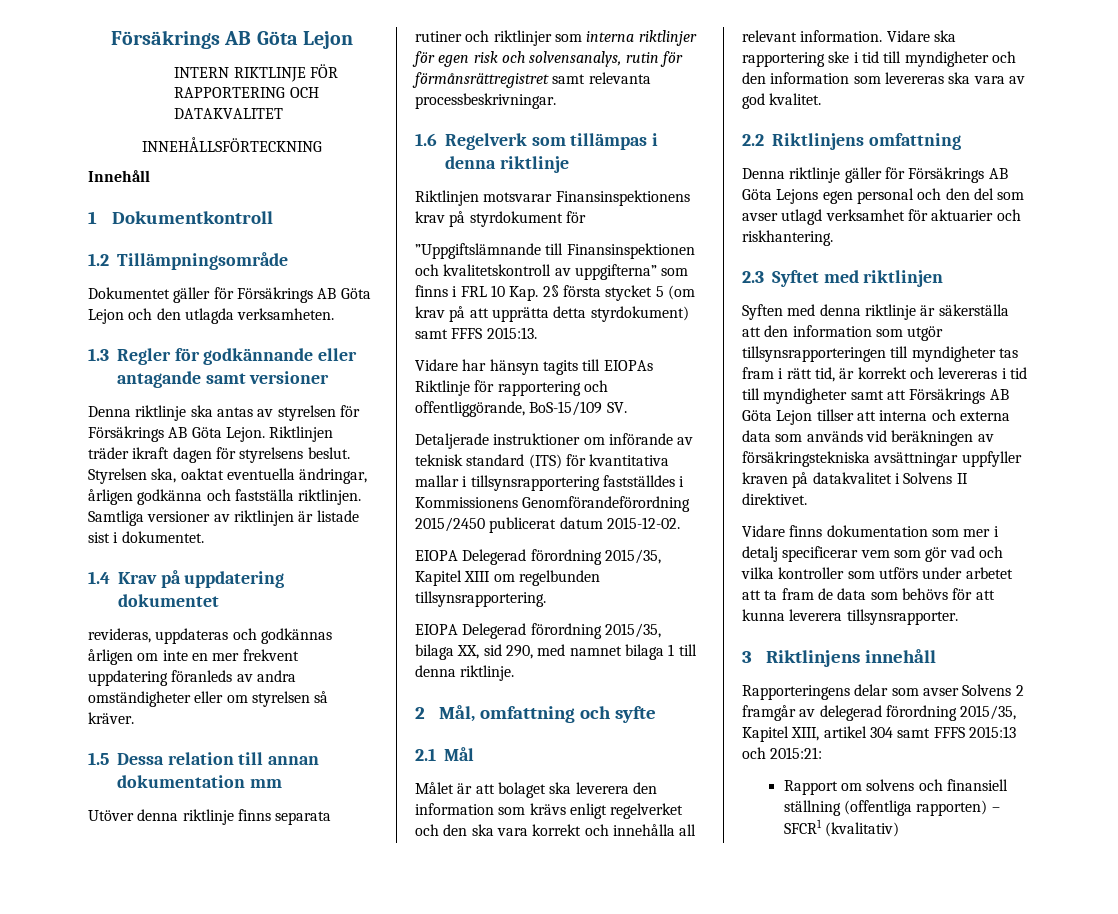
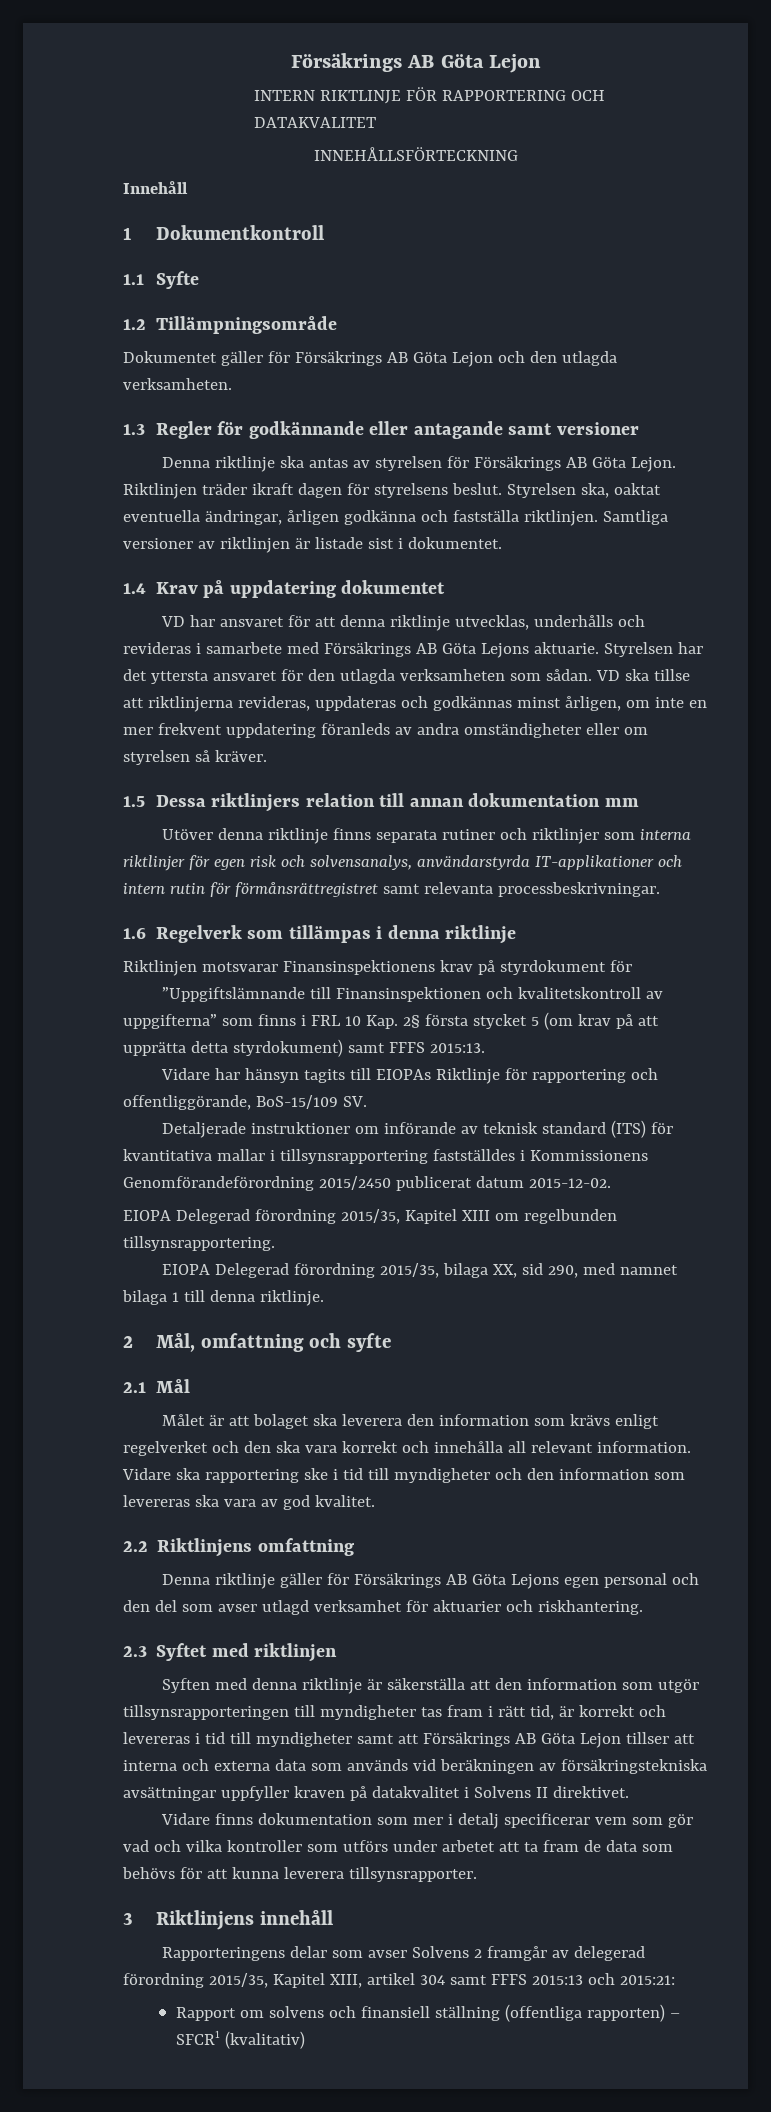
+ 1.1 Syfte
- revideras, uppdateras och godkännas årligen om inte en mer frekvent uppdatering föranleds av andra omständigheter eller om styrelsen så kräver.
+ VD har ansvaret för att denna riktlinje utvecklas, underhålls och revideras i samarbete med Försäkrings AB Göta Lejons aktuarie. Styrelsen har det yttersta ansvaret för den utlagda verksamheten som sådan. VD ska tillse att riktlinjerna revideras, uppdateras och godkännas minst årligen, om inte en mer frekvent uppdatering föranleds av andra omständigheter eller om styrelsen så kräver.
- 1.5 Dessa relation till annan dokumentation mm
+ 1.5 Dessa riktlinjers relation till annan dokumentation mm
- Utöver denna riktlinje finns separata rutiner och riktlinjer som interna riktlinjer för egen risk och solvensanalys, rutin för förmånsrättregistret samt relevanta processbeskrivningar.
+ Utöver denna riktlinje finns separata rutiner och riktlinjer som interna riktlinjer för egen risk och solvensanalys, användarstyrda IT-applikationer och intern rutin för förmånsrättregistret samt relevanta processbeskrivningar.

